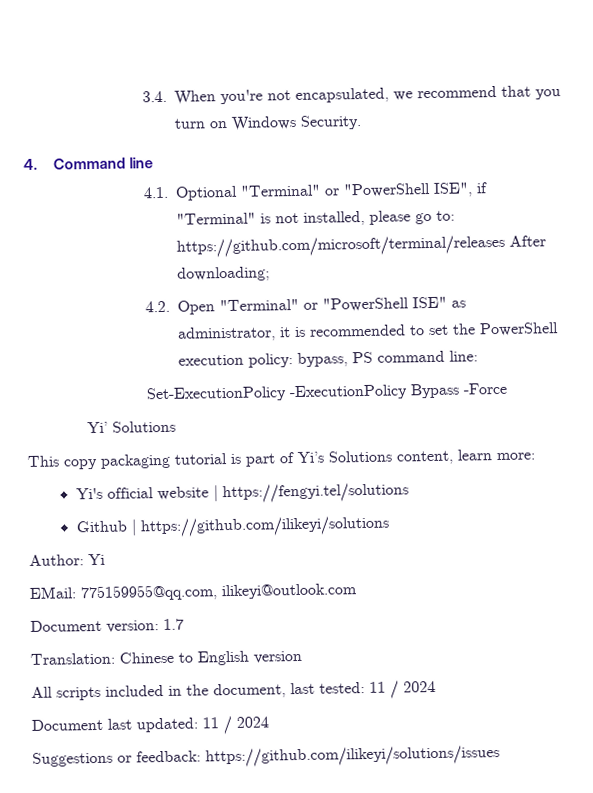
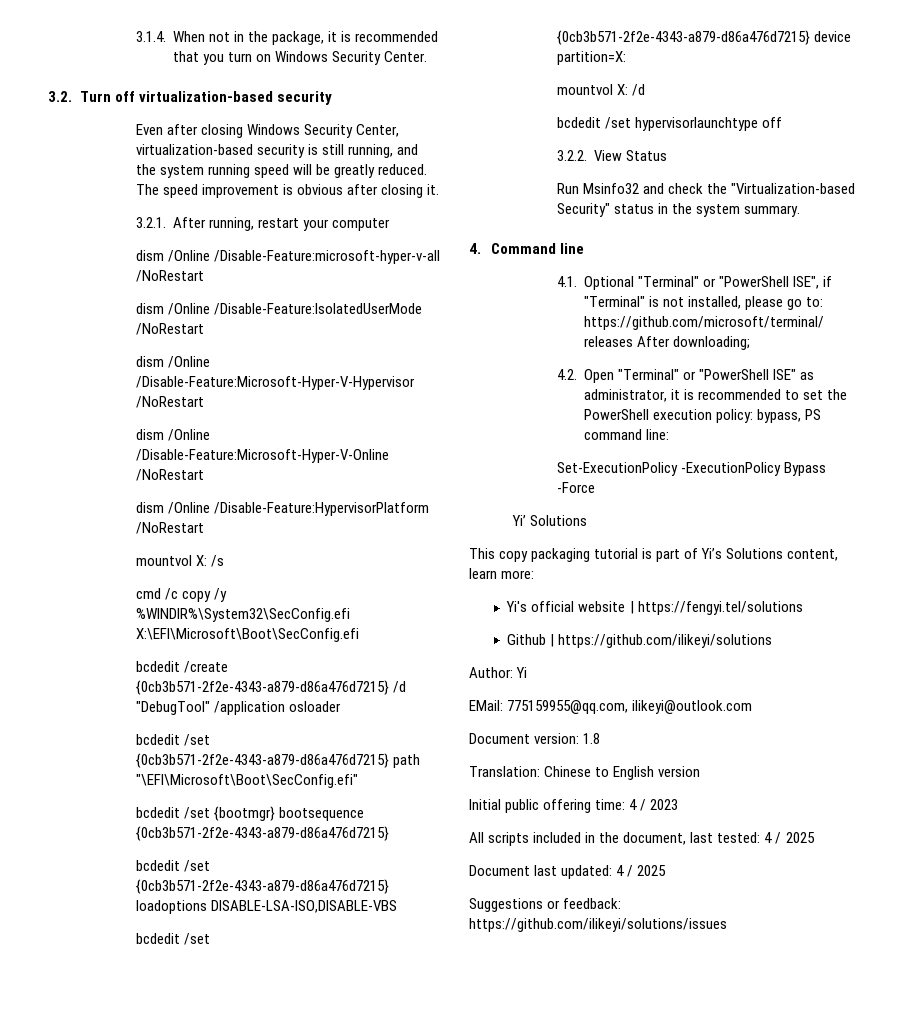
- 3.4. When you're not encapsulated, we recommend that you turn on Windows Security.
+ 3.1.4. When not in the package, it is recommended that you turn on Windows Security Center.
+ 3.2. Turn off virtualization-based security
+ Even after closing Windows Security Center, virtualization-based security is still running, and the system running speed will be greatly reduced. The speed improvement is obvious after closing it.
+ 3.2.1. After running, restart your computer
+ dism /Online /Disable-Feature:microsoft-hyper-v-all /NoRestart
+ dism /Online /Disable-Feature:IsolatedUserMode /NoRestart
+ dism /Online /Disable-Feature:Microsoft-Hyper-V-Hypervisor /NoRestart
+ dism /Online /Disable-Feature:Microsoft-Hyper-V-Online /NoRestart
+ dism /Online /Disable-Feature:HypervisorPlatform /NoRestart
+ mountvol X: /s
+ cmd /c copy /y %WINDIR%\System32\SecConfig.efi X:\EFI\Microsoft\Boot\SecConfig.efi
+ bcdedit /create {0cb3b571-2f2e-4343-a879-d86a476d7215} /d "DebugTool" /application osloader
+ bcdedit /set {0cb3b571-2f2e-4343-a879-d86a476d7215} path "\EFI\Microsoft\Boot\SecConfig.efi"
+ bcdedit /set {bootmgr} bootsequence {0cb3b571-2f2e-4343-a879-d86a476d7215}
+ bcdedit /set {0cb3b571-2f2e-4343-a879-d86a476d7215} loadoptions DISABLE-LSA-ISO,DISABLE-VBS
+ bcdedit /set {0cb3b571-2f2e-4343-a879-d86a476d7215} device partition=X:
+ mountvol X: /d
+ bcdedit /set hypervisorlaunchtype off
+ 3.2.2. View Status
+ Run Msinfo32 and check the "Virtualization-based Security" status in the system summary.
- Document version: 1.7
+ Document version: 1.8
+ Initial public offering time: 4 / 2023
- All scripts included in the document, last tested: 11 / 2024
+ All scripts included in the document, last tested: 4 / 2025
- Document last updated: 11 / 2024
+ Document last updated: 4 / 2025

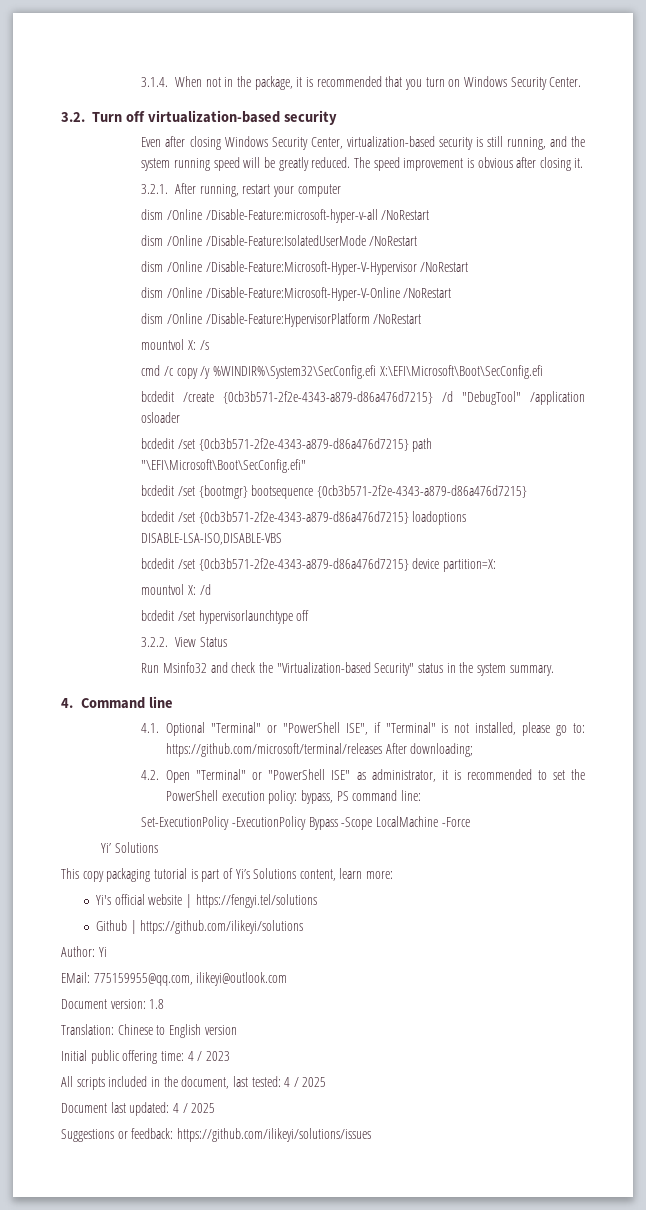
- Set-ExecutionPolicy -ExecutionPolicy Bypass -Force
+ Set-ExecutionPolicy -ExecutionPolicy Bypass -Scope LocalMachine -Force

